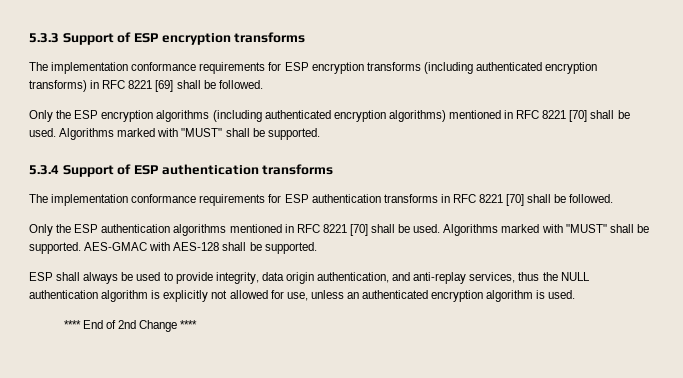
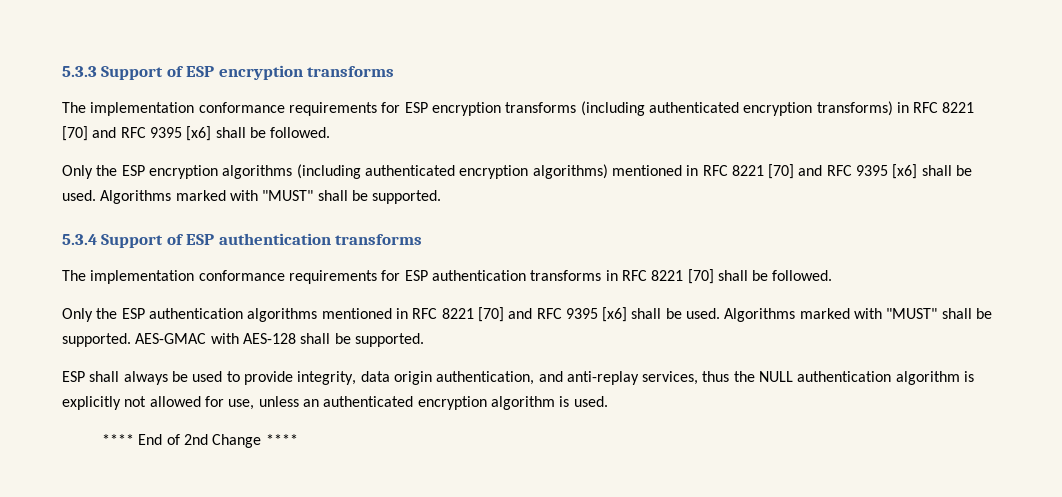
- The implementation conformance requirements for ESP encryption transforms (including authenticated encryption transforms) in RFC 8221 [69] shall be followed.
+ The implementation conformance requirements for ESP encryption transforms (including authenticated encryption transforms) in RFC 8221 [70] and RFC 9395 [x6] shall be followed.
- Only the ESP encryption algorithms (including authenticated encryption algorithms) mentioned in RFC 8221 [70] shall be used.
+ Only the ESP encryption algorithms (including authenticated encryption algorithms) mentioned in RFC 8221 [70] and RFC 9395 [x6] shall be used.
- Only the ESP authentication algorithms mentioned in RFC 8221 [70] shall be used.
+ Only the ESP authentication algorithms mentioned in RFC 8221 [70] and RFC 9395 [x6] shall be used.

